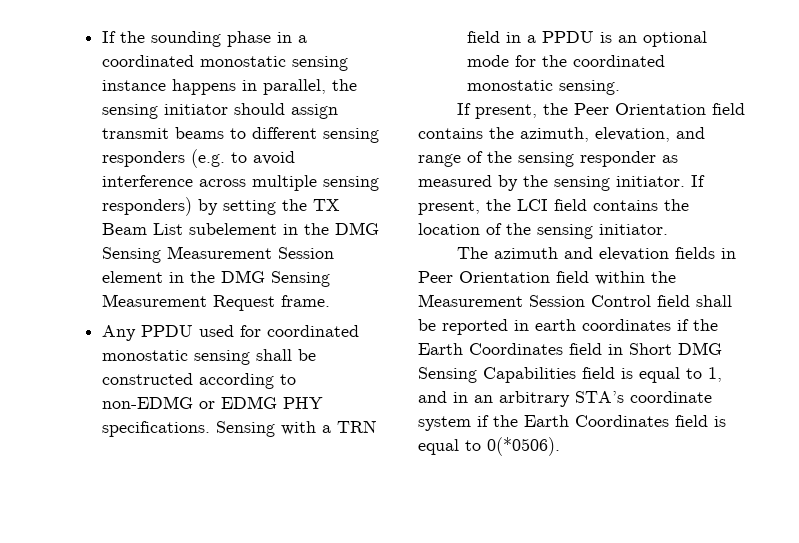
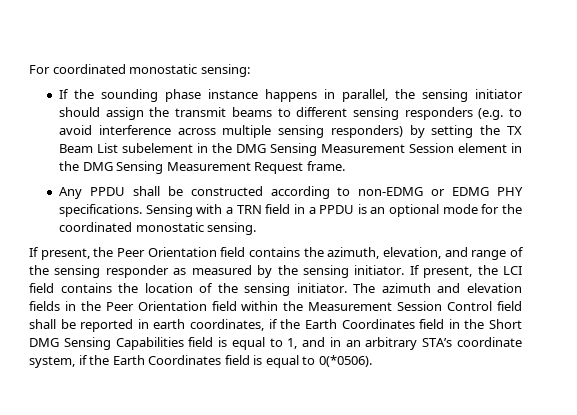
- If the sounding phase in a coordinated monostatic sensing instance happens in parallel, the sensing initiator should assign transmit beams to different sensing responders (e.g. to avoid interference across multiple sensing responders) by setting the TX Beam List subelement in the DMG Sensing Measurement Session element in the DMG Sensing Measurement Request frame.
+ For coordinated monostatic sensing:
+ If the sounding phase instance happens in parallel, the sensing initiator should assign the transmit beams to different sensing responders (e.g. to avoid interference across multiple sensing responders) by setting the TX Beam List subelement in the DMG Sensing Measurement Session element in the DMG Sensing Measurement Request frame.
- Any PPDU used for coordinated monostatic sensing shall be constructed according to non-EDMG or EDMG PHY specifications.
+ Any PPDU shall be constructed according to non-EDMG or EDMG PHY specifications.
- If present, the LCI field contains the location of the sensing initiator.
- The azimuth and elevation fields in Peer Orientation field within the Measurement Session Control field shall be reported in earth coordinates if the Earth Coordinates field in Short DMG Sensing Capabilities field is equal to 1, and in an arbitrary STA’s coordinate system if the Earth Coordinates field is equal to 0(*0506).
+ If present, the LCI field contains the location of the sensing initiator. The azimuth and elevation fields in the Peer Orientation field within the Measurement Session Control field shall be reported in earth coordinates, if the Earth Coordinates field in the Short DMG Sensing Capabilities field is equal to 1, and in an arbitrary STA’s coordinate system, if the Earth Coordinates field is equal to 0(*0506).

